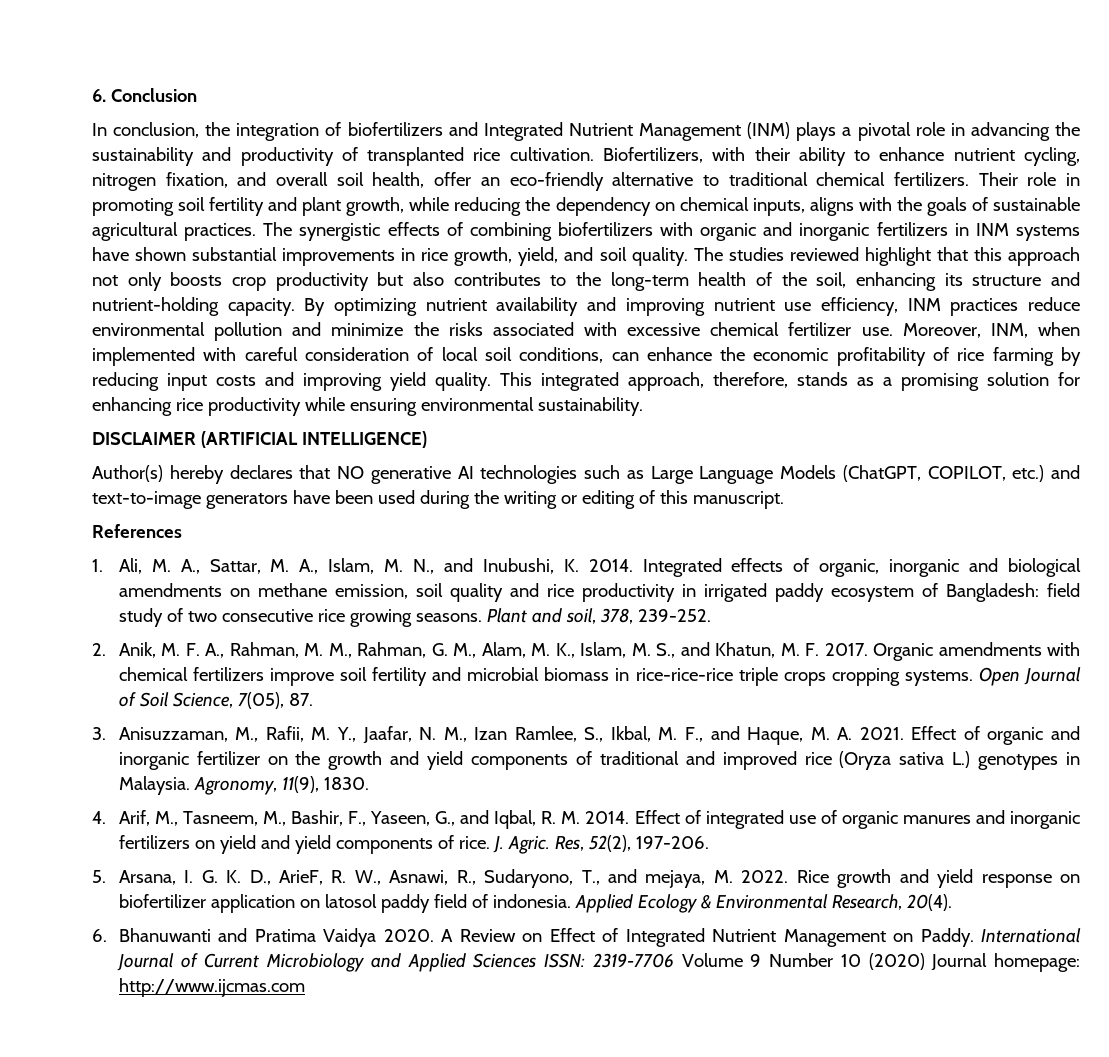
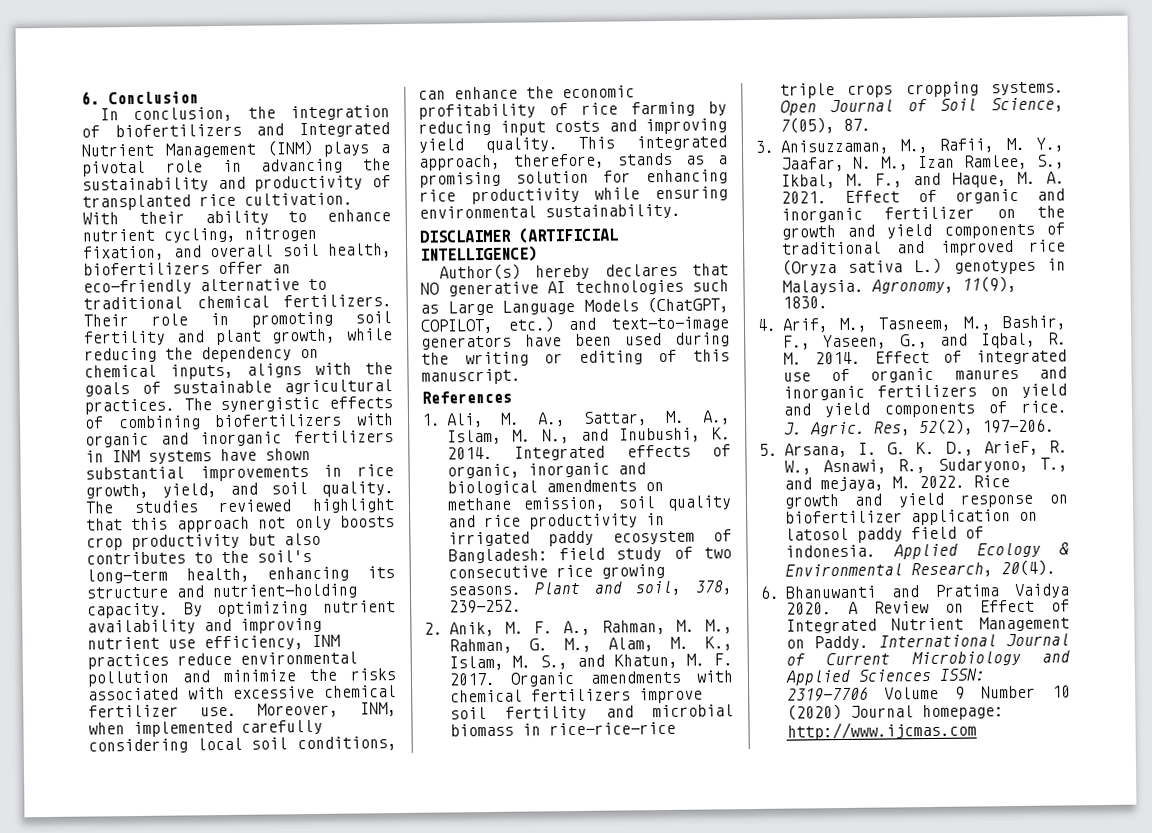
- Biofertilizers, with their ability to enhance nutrient cycling, nitrogen fixation, and overall soil health, offer an eco-friendly alternative to traditional chemical fertilizers.
+ With their ability to enhance nutrient cycling, nitrogen fixation, and overall soil health, biofertilizers offer an eco-friendly alternative to traditional chemical fertilizers.
- The studies reviewed highlight that this approach not only boosts crop productivity but also contributes to the long-term health of the soil, enhancing its structure and nutrient-holding capacity.
+ The studies reviewed highlight that this approach not only boosts crop productivity but also contributes to the soil's long-term health, enhancing its structure and nutrient-holding capacity.
- Moreover, INM, when implemented with careful consideration of local soil conditions, can enhance the economic profitability of rice farming by reducing input costs and improving yield quality.
+ Moreover, INM, when implemented carefully considering local soil conditions, can enhance the economic profitability of rice farming by reducing input costs and improving yield quality.

